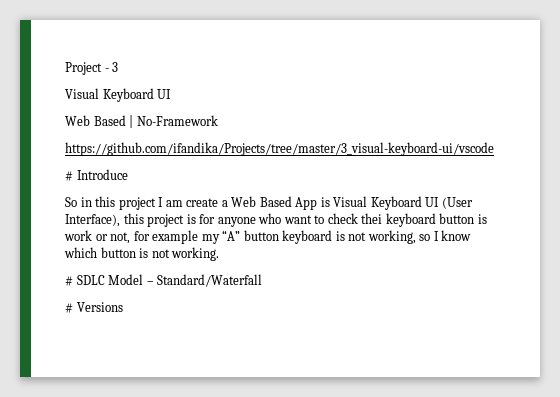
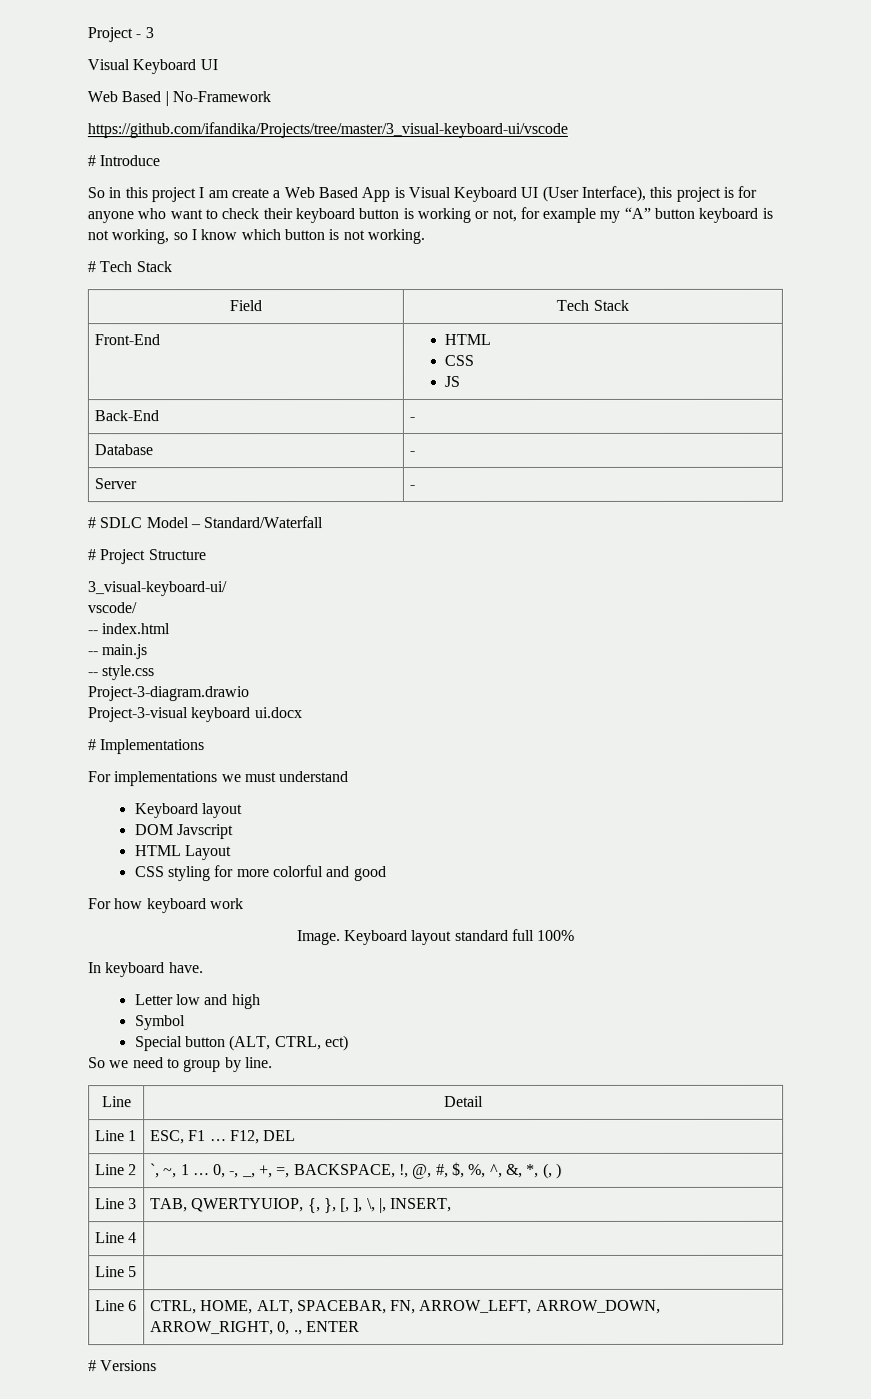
- So in this project I am create a Web Based App is Visual Keyboard UI (User Interface), this project is for anyone who want to check thei keyboard button is work or not, for example my “A” button keyboard is not working, so I know which button is not working.
+ So in this project I am create a Web Based App is Visual Keyboard UI (User Interface), this project is for anyone who want to check their keyboard button is working or not, for example my “A” button keyboard is not working, so I know which button is not working.
+ # Tech Stack
+ Field | Tech Stack
+ Front-End | HTML
+ CSS
+ JS
+ Back-End | -
+ Database | -
+ Server | -
+ # Project Structure
+ 3_visual-keyboard-ui/
+ vscode/
+ -- index.html
+ -- main.js
+ -- style.css
+ Project-3-diagram.drawio
+ Project-3-visual keyboard ui.docx
+ # Implementations
+ For implementations we must understand
+ Keyboard layout
+ DOM Javscript
+ HTML Layout
+ CSS styling for more colorful and good
+ For how keyboard work
+ Image. Keyboard layout standard full 100%
+ In keyboard have.
+ Letter low and high
+ Symbol
+ Special button (ALT, CTRL, ect)
+ So we need to group by line.
+ Line | Detail
+ Line 1 | ESC, F1 … F12, DEL
+ Line 2 | `, ~, 1 … 0, -, _, +, =, BACKSPACE, !, @, #, $, %, ^, &, *, (, )
+ Line 3 | TAB, QWERTYUIOP, {, }, [, ], \, |, INSERT,
+ Line 4 |
+ Line 5 |
+ Line 6 | CTRL, HOME, ALT, SPACEBAR, FN, ARROW_LEFT, ARROW_DOWN, ARROW_RIGHT, 0, ., ENTER

